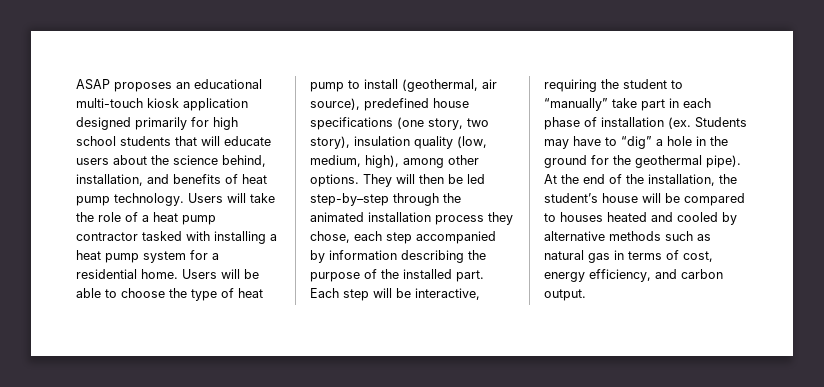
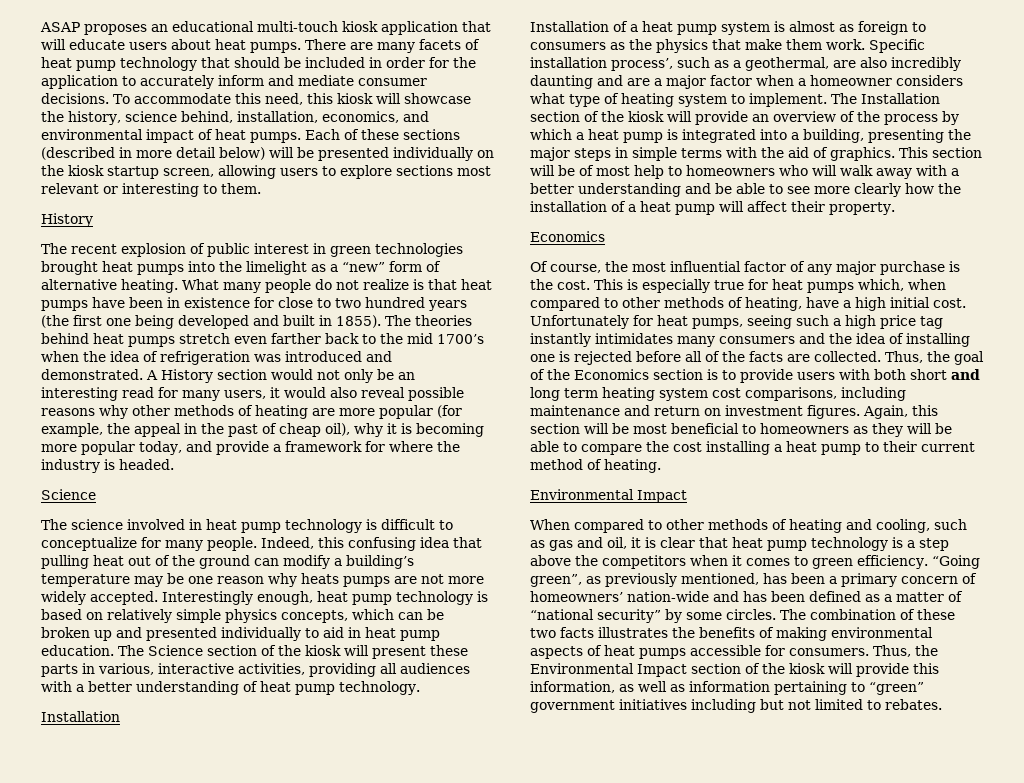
- ASAP proposes an educational multi-touch kiosk application designed primarily for high school students that will educate users about the science behind, installation, and benefits of heat pump technology. Users will take the role of a heat pump contractor tasked with installing a heat pump system for a residential home. Users will be able to choose the type of heat pump to install (geothermal, air source), predefined house specifications (one story, two story), insulation quality (low, medium, high), among other options. They will then be led step-by–step through the animated installation process they chose, each step accompanied by information describing the purpose of the installed part. Each step will be interactive, requiring the student to “manually” take part in each phase of installation (ex. Students may have to “dig” a hole in the ground for the geothermal pipe). At the end of the installation, the student’s house will be compared to houses heated and cooled by alternative methods such as natural gas in terms of cost, energy efficiency, and carbon output.
+ ASAP proposes an educational multi-touch kiosk application that will educate users about heat pumps. There are many facets of heat pump technology that should be included in order for the application to accurately inform and mediate consumer decisions. To accommodate this need, this kiosk will showcase the history, science behind, installation, economics, and environmental impact of heat pumps. Each of these sections (described in more detail below) will be presented individually on the kiosk startup screen, allowing users to explore sections most relevant or interesting to them.
+ History
+ The recent explosion of public interest in green technologies brought heat pumps into the limelight as a “new” form of alternative heating. What many people do not realize is that heat pumps have been in existence for close to two hundred years (the first one being developed and built in 1855). The theories behind heat pumps stretch even farther back to the mid 1700’s when the idea of refrigeration was introduced and demonstrated. A History section would not only be an interesting read for many users, it would also reveal possible reasons why other methods of heating are more popular (for example, the appeal in the past of cheap oil), why it is becoming more popular today, and provide a framework for where the industry is headed.
+ Science
+ The science involved in heat pump technology is difficult to conceptualize for many people. Indeed, this confusing idea that pulling heat out of the ground can modify a building’s temperature may be one reason why heats pumps are not more widely accepted. Interestingly enough, heat pump technology is based on relatively simple physics concepts, which can be broken up and presented individually to aid in heat pump education. The Science section of the kiosk will present these parts in various, interactive activities, providing all audiences with a better understanding of heat pump technology.
+ Installation
+ Installation of a heat pump system is almost as foreign to consumers as the physics that make them work. Specific installation process’, such as a geothermal, are also incredibly daunting and are a major factor when a homeowner considers what type of heating system to implement. The Installation section of the kiosk will provide an overview of the process by which a heat pump is integrated into a building, presenting the major steps in simple terms with the aid of graphics. This section will be of most help to homeowners who will walk away with a better understanding and be able to see more clearly how the installation of a heat pump will affect their property.
+ Economics
+ Of course, the most influential factor of any major purchase is the cost. This is especially true for heat pumps which, when compared to other methods of heating, have a high initial cost. Unfortunately for heat pumps, seeing such a high price tag instantly intimidates many consumers and the idea of installing one is rejected before all of the facts are collected. Thus, the goal of the Economics section is to provide users with both short and long term heating system cost comparisons, including maintenance and return on investment figures. Again, this section will be most beneficial to homeowners as they will be able to compare the cost installing a heat pump to their current method of heating.
+ Environmental Impact
+ When compared to other methods of heating and cooling, such as gas and oil, it is clear that heat pump technology is a step above the competitors when it comes to green efficiency. “Going green”, as previously mentioned, has been a primary concern of homeowners’ nation-wide and has been defined as a matter of “national security” by some circles. The combination of these two facts illustrates the benefits of making environmental aspects of heat pumps accessible for consumers. Thus, the Environmental Impact section of the kiosk will provide this information, as well as information pertaining to “green” government initiatives including but not limited to rebates.

